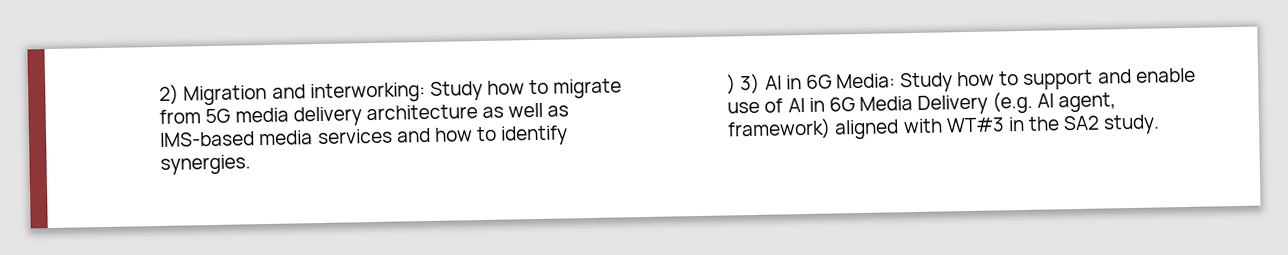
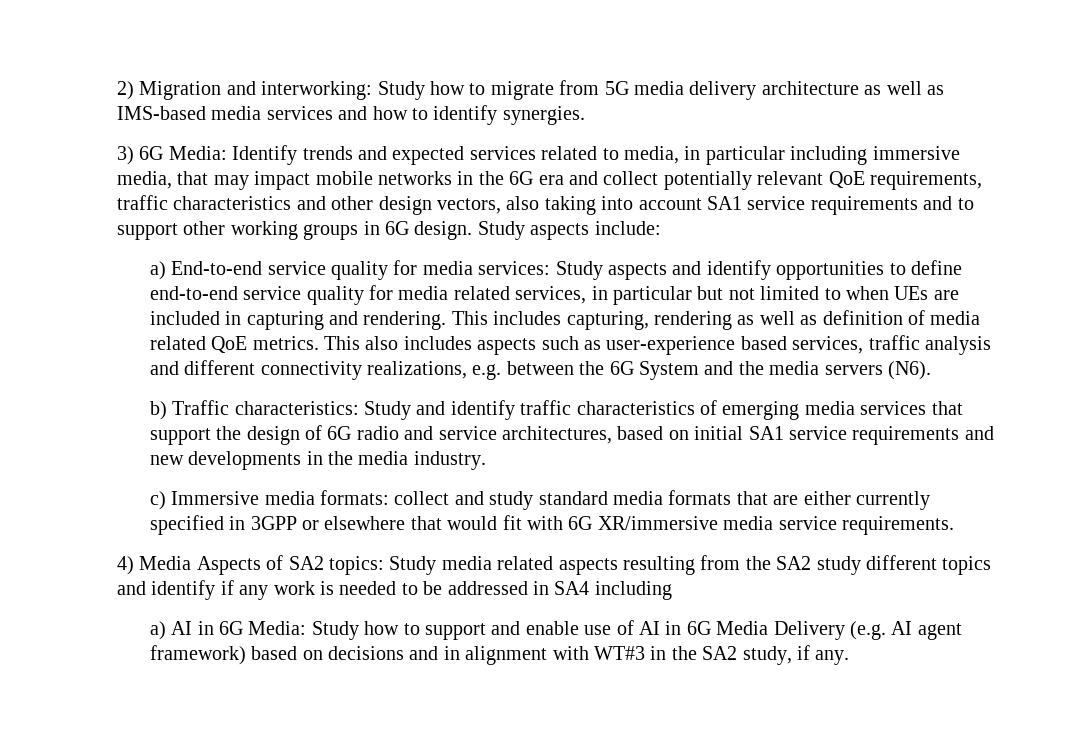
- ) 3) AI in 6G Media: Study how to support and enable use of AI in 6G Media Delivery (e.g. AI agent, framework) aligned with WT#3 in the SA2 study.
+ 3) 6G Media: Identify trends and expected services related to media, in particular including immersive media, that may impact mobile networks in the 6G era and collect potentially relevant QoE requirements, traffic characteristics and other design vectors, also taking into account SA1 service requirements and to support other working groups in 6G design. Study aspects include:
+ a) End-to-end service quality for media services: Study aspects and identify opportunities to define end-to-end service quality for media related services, in particular but not limited to when UEs are included in capturing and rendering. This includes capturing, rendering as well as definition of media related QoE metrics. This also includes aspects such as user-experience based services, traffic analysis and different connectivity realizations, e.g. between the 6G System and the media servers (N6).
+ b) Traffic characteristics: Study and identify traffic characteristics of emerging media services that support the design of 6G radio and service architectures, based on initial SA1 service requirements and new developments in the media industry.
+ c) Immersive media formats: collect and study standard media formats that are either currently specified in 3GPP or elsewhere that would fit with 6G XR/immersive media service requirements.
+ 4) Media Aspects of SA2 topics: Study media related aspects resulting from the SA2 study different topics and identify if any work is needed to be addressed in SA4 including
+ a) AI in 6G Media: Study how to support and enable use of AI in 6G Media Delivery (e.g. AI agent framework) based on decisions and in alignment with WT#3 in the SA2 study, if any.

